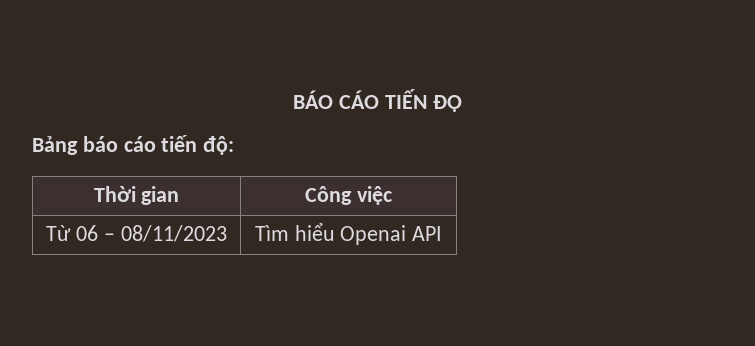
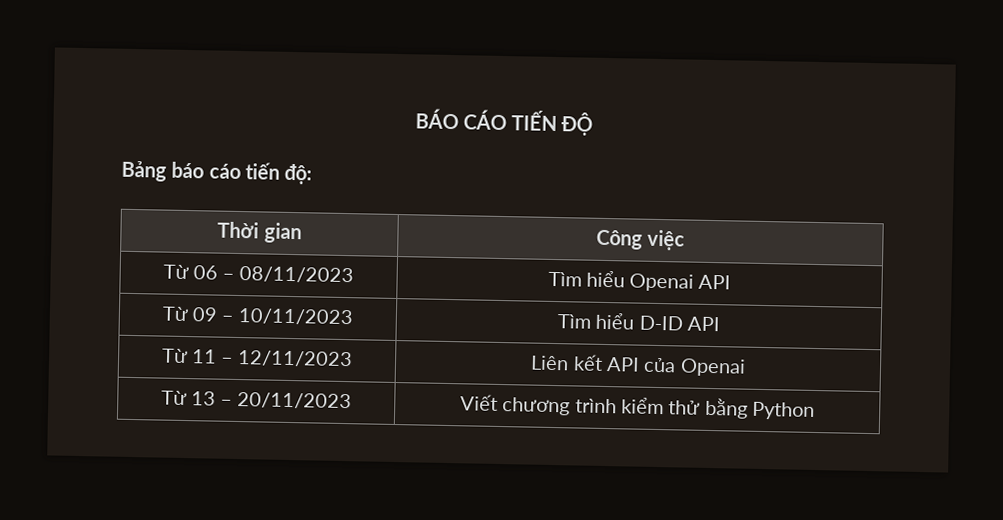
+ Từ 09 – 10/11/2023 | Tìm hiểu D-ID API
+ Từ 11 – 12/11/2023 | Liên kết API của Openai
+ Từ 13 – 20/11/2023 | Viết chương trình kiểm thử bằng Python

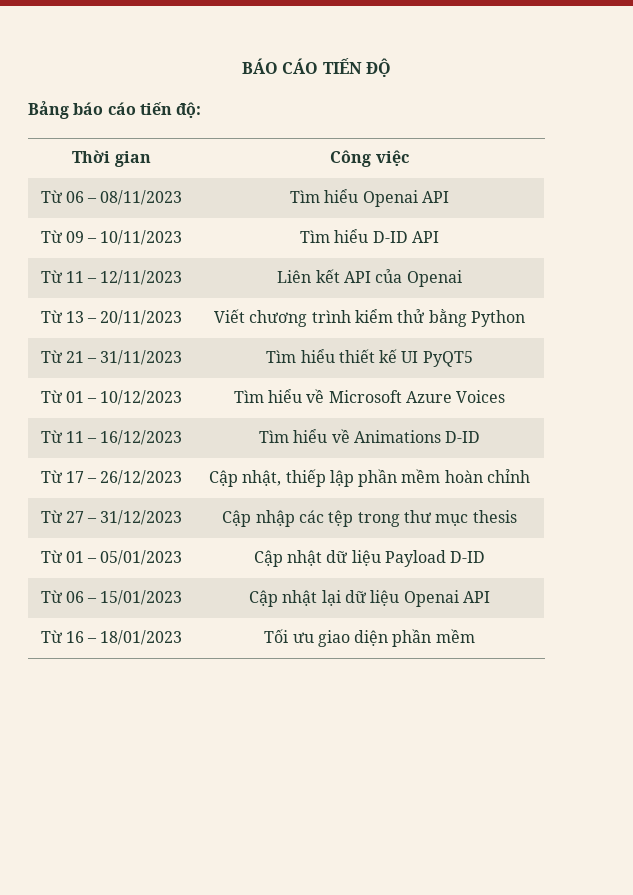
+ Từ 21 – 31/11/2023 | Tìm hiểu thiết kế UI PyQT5
+ Từ 01 – 10/12/2023 | Tìm hiểu về Microsoft Azure Voices
+ Từ 11 – 16/12/2023 | Tìm hiểu về Animations D-ID
+ Từ 17 – 26/12/2023 | Cập nhật, thiếp lập phần mềm hoàn chỉnh
+ Từ 27 – 31/12/2023 | Cập nhập các tệp trong thư mục thesis
+ Từ 01 – 05/01/2023 | Cập nhật dữ liệu Payload D-ID
+ Từ 06 – 15/01/2023 | Cập nhật lại dữ liệu Openai API
+ Từ 16 – 18/01/2023 | Tối ưu giao diện phần mềm

